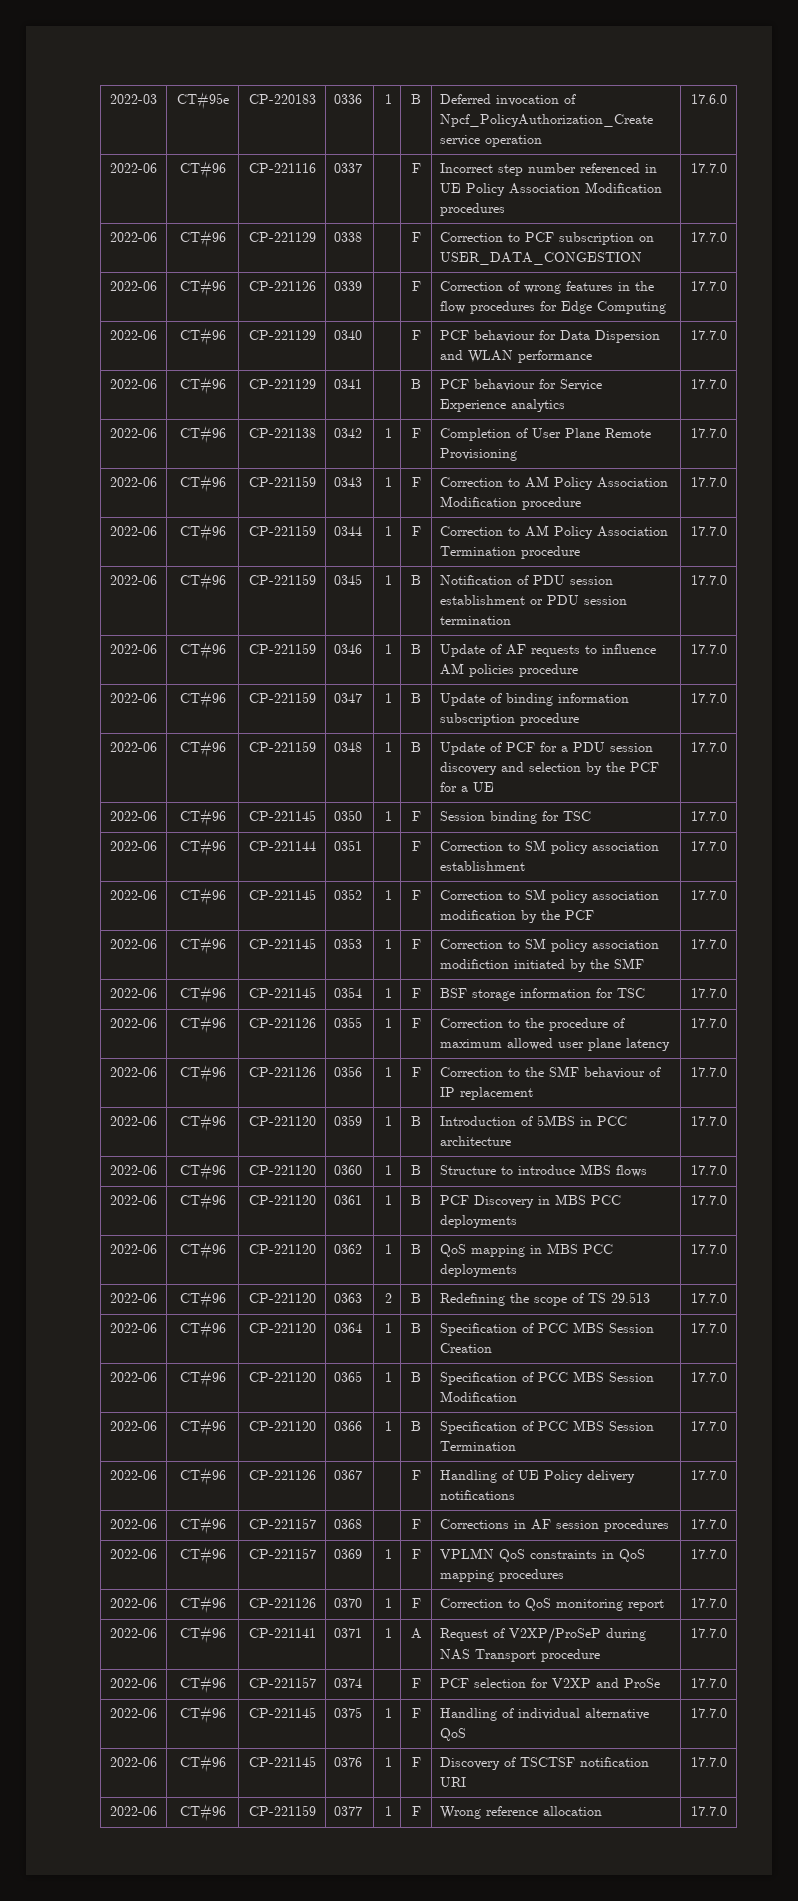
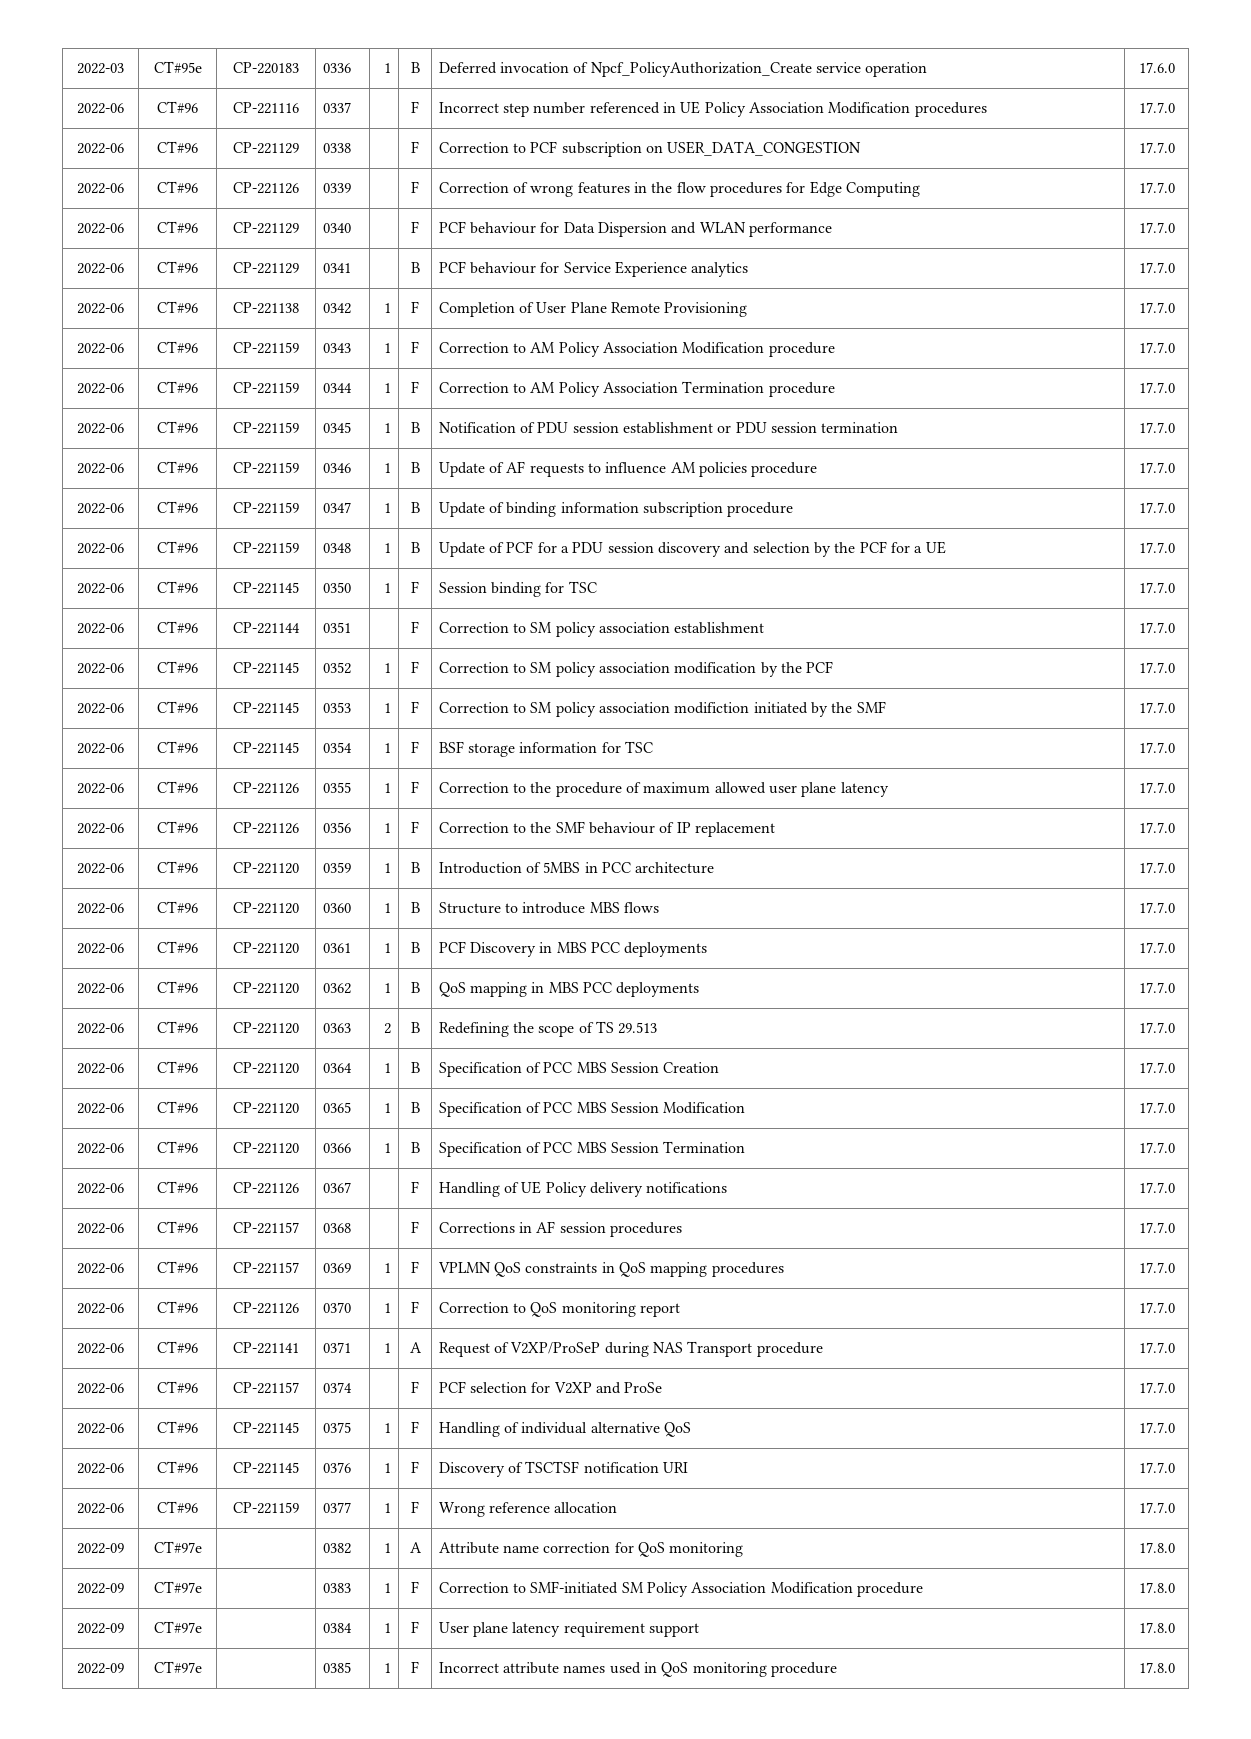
+ 2022-09 | CT#97e | | 0382 | 1 | A | Attribute name correction for QoS monitoring | 17.8.0
+ 2022-09 | CT#97e | | 0383 | 1 | F | Correction to SMF-initiated SM Policy Association Modification procedure | 17.8.0
+ 2022-09 | CT#97e | | 0384 | 1 | F | User plane latency requirement support | 17.8.0
+ 2022-09 | CT#97e | | 0385 | 1 | F | Incorrect attribute names used in QoS monitoring procedure | 17.8.0

